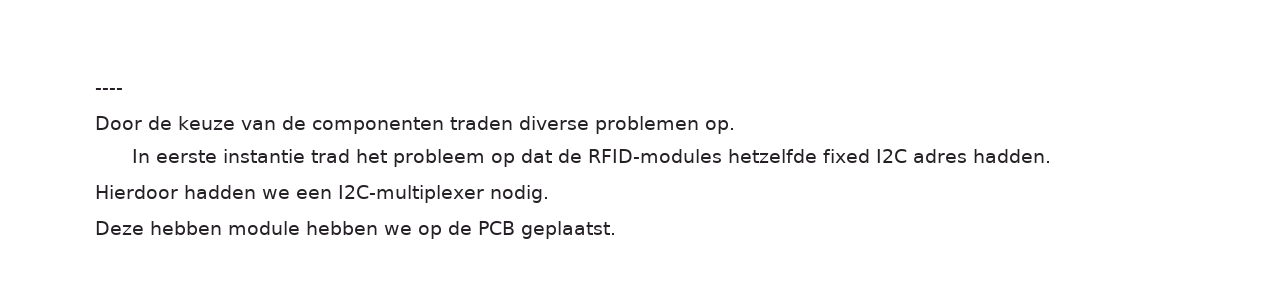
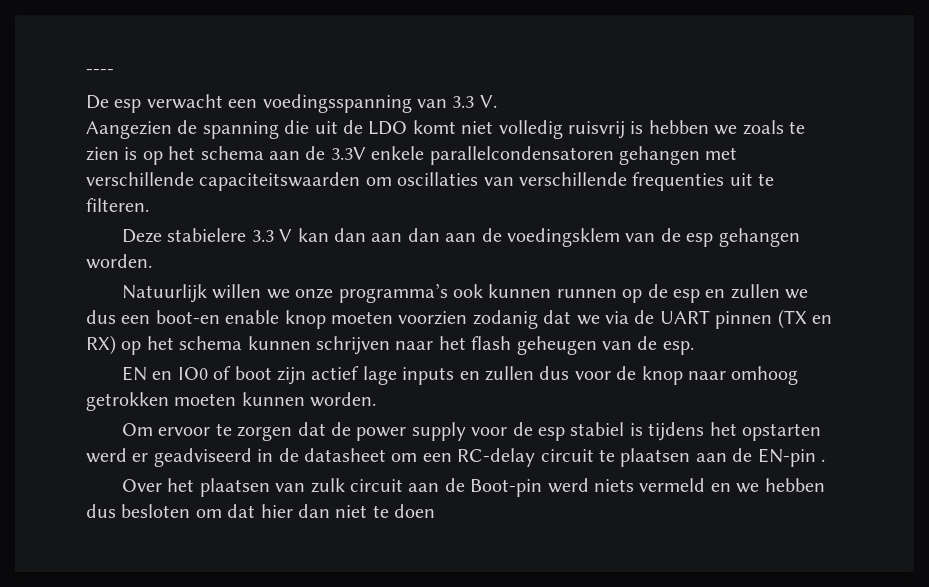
- Door de keuze van de componenten traden diverse problemen op.
- In eerste instantie trad het probleem op dat de RFID-modules hetzelfde fixed I2C adres hadden.
- Hierdoor hadden we een I2C-multiplexer nodig.
- Deze hebben module hebben we op de PCB geplaatst.
+ De esp verwacht een voedingsspanning van 3.3 V.
+ Aangezien de spanning die uit de LDO komt niet volledig ruisvrij is hebben we zoals te zien is op het schema aan de 3.3V enkele parallelcondensatoren gehangen met verschillende capaciteitswaarden om oscillaties van verschillende frequenties uit te filteren.
+ Deze stabielere 3.3 V kan dan aan dan aan de voedingsklem van de esp gehangen worden.
+ Natuurlijk willen we onze programma’s ook kunnen runnen op de esp en zullen we dus een boot-en enable knop moeten voorzien zodanig dat we via de UART pinnen (TX en RX) op het schema kunnen schrijven naar het flash geheugen van de esp.
+ EN en IO0 of boot zijn actief lage inputs en zullen dus voor de knop naar omhoog getrokken moeten kunnen worden.
+ Om ervoor te zorgen dat de power supply voor de esp stabiel is tijdens het opstarten werd er geadviseerd in de datasheet om een RC-delay circuit te plaatsen aan de EN-pin .
+ Over het plaatsen van zulk circuit aan de Boot-pin werd niets vermeld en we hebben dus besloten om dat hier dan niet te doen

